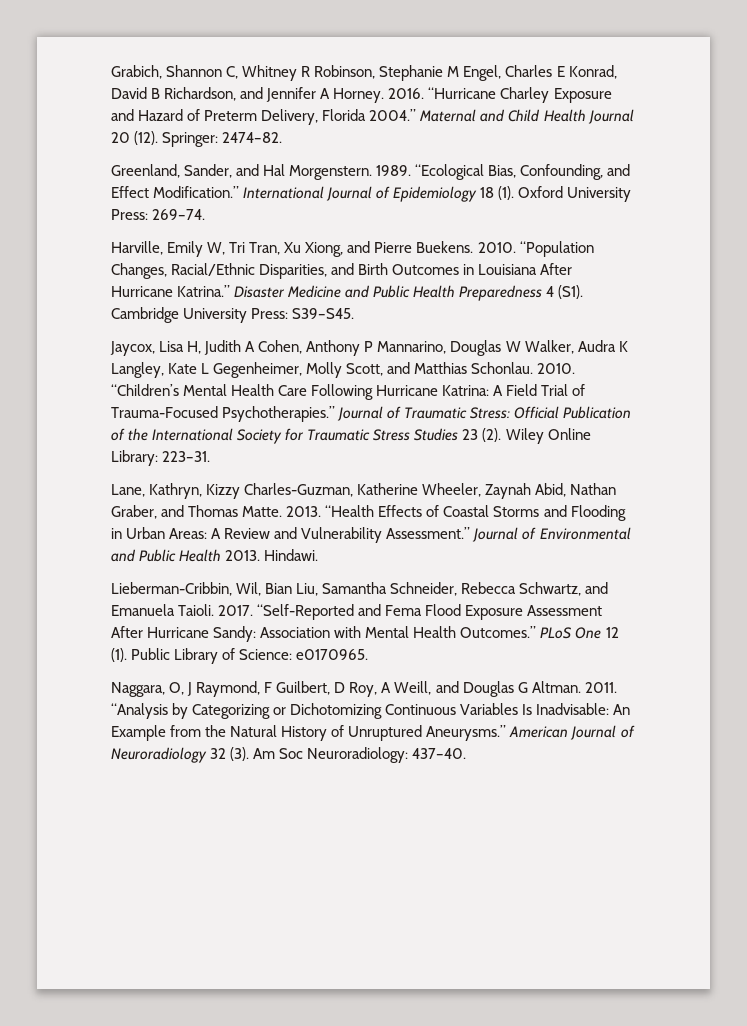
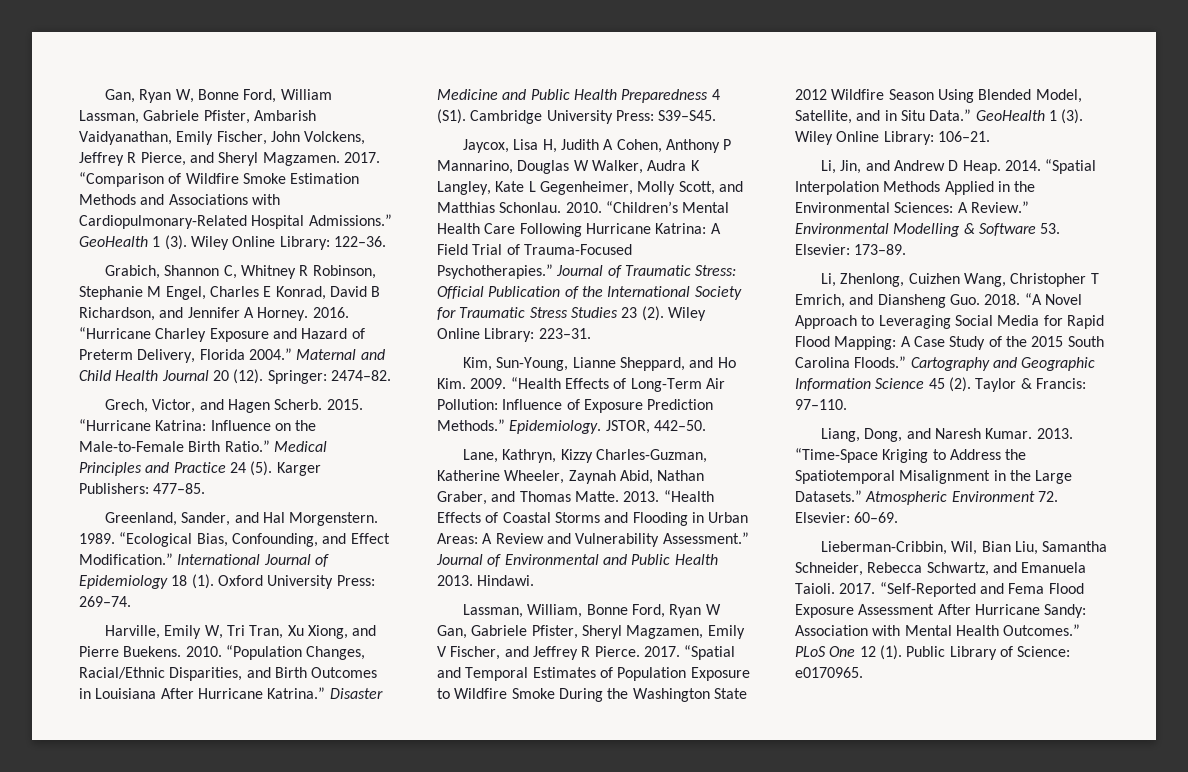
+ Gan, Ryan W, Bonne Ford, William Lassman, Gabriele Pfister, Ambarish Vaidyanathan, Emily Fischer, John Volckens, Jeffrey R Pierce, and Sheryl Magzamen. 2017. “Comparison of Wildfire Smoke Estimation Methods and Associations with Cardiopulmonary-Related Hospital Admissions.” GeoHealth 1 (3). Wiley Online Library: 122–36.
+ Grech, Victor, and Hagen Scherb. 2015. “Hurricane Katrina: Influence on the Male-to-Female Birth Ratio.” Medical Principles and Practice 24 (5). Karger Publishers: 477–85.
+ Kim, Sun-Young, Lianne Sheppard, and Ho Kim. 2009. “Health Effects of Long-Term Air Pollution: Influence of Exposure Prediction Methods.” Epidemiology. JSTOR, 442–50.
+ Lassman, William, Bonne Ford, Ryan W Gan, Gabriele Pfister, Sheryl Magzamen, Emily V Fischer, and Jeffrey R Pierce. 2017. “Spatial and Temporal Estimates of Population Exposure to Wildfire Smoke During the Washington State 2012 Wildfire Season Using Blended Model, Satellite, and in Situ Data.” GeoHealth 1 (3). Wiley Online Library: 106–21.
+ Li, Jin, and Andrew D Heap. 2014. “Spatial Interpolation Methods Applied in the Environmental Sciences: A Review.” Environmental Modelling & Software 53. Elsevier: 173–89.
+ Li, Zhenlong, Cuizhen Wang, Christopher T Emrich, and Diansheng Guo. 2018. “A Novel Approach to Leveraging Social Media for Rapid Flood Mapping: A Case Study of the 2015 South Carolina Floods.” Cartography and Geographic Information Science 45 (2). Taylor & Francis: 97–110.
+ Liang, Dong, and Naresh Kumar. 2013. “Time-Space Kriging to Address the Spatiotemporal Misalignment in the Large Datasets.” Atmospheric Environment 72. Elsevier: 60–69.
- Naggara, O, J Raymond, F Guilbert, D Roy, A Weill, and Douglas G Altman. 2011. “Analysis by Categorizing or Dichotomizing Continuous Variables Is Inadvisable: An Example from the Natural History of Unruptured Aneurysms.” American Journal of Neuroradiology 32 (3). Am Soc Neuroradiology: 437–40.

